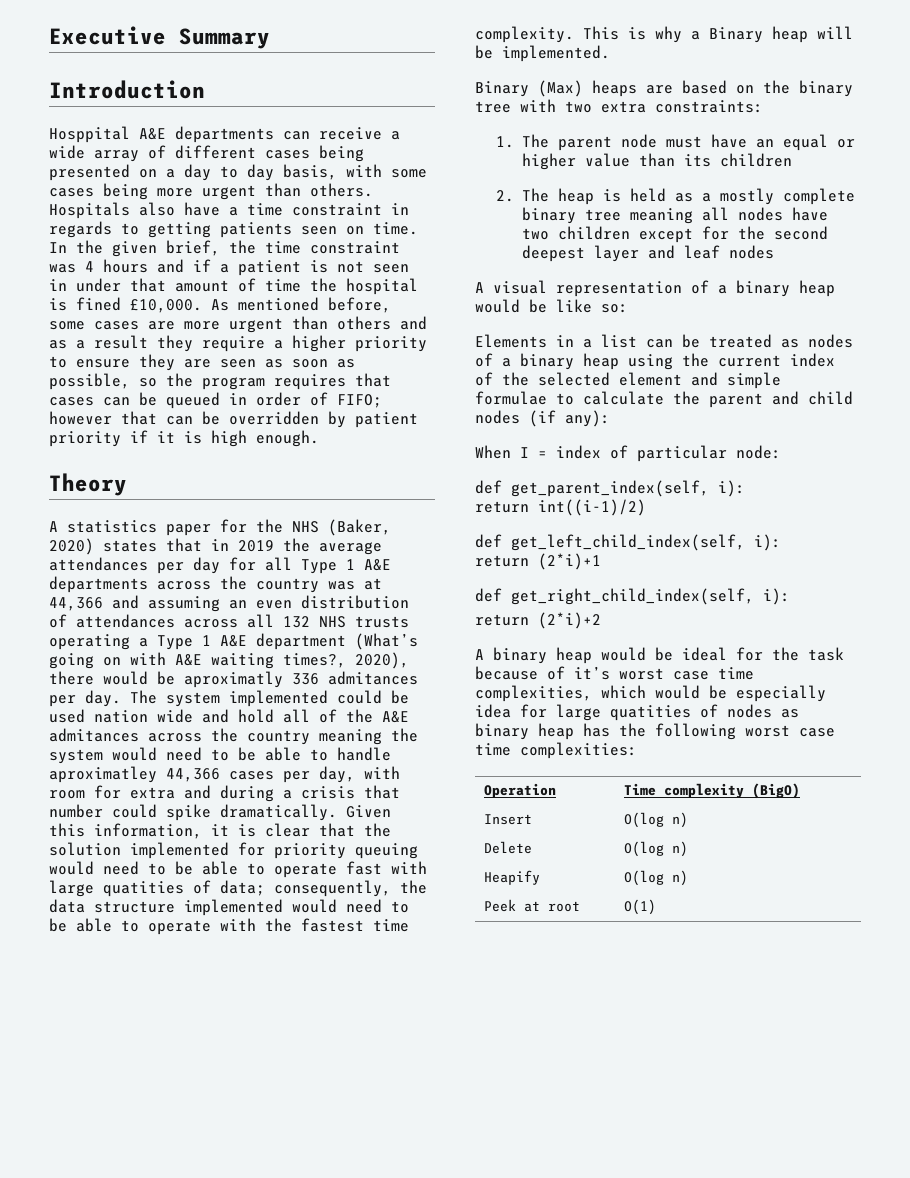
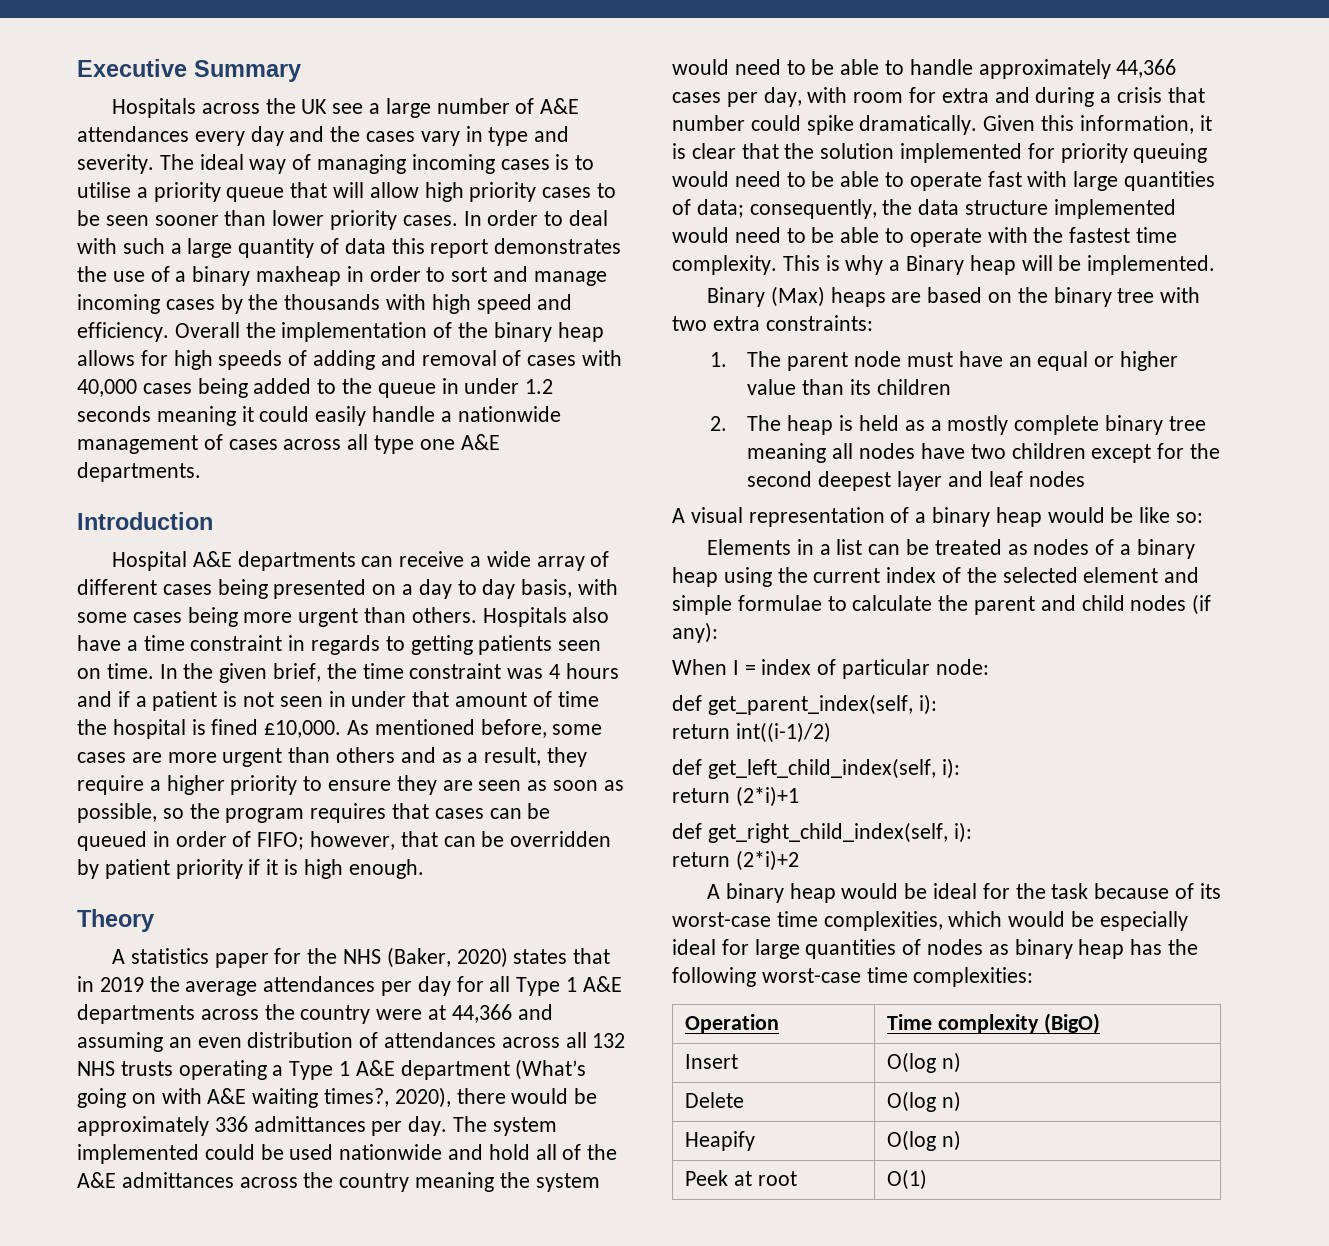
+ Hospitals across the UK see a large number of A&E attendances every day and the cases vary in type and severity. The ideal way of managing incoming cases is to utilise a priority queue that will allow high priority cases to be seen sooner than lower priority cases. In order to deal with such a large quantity of data this report demonstrates the use of a binary maxheap in order to sort and manage incoming cases by the thousands with high speed and efficiency. Overall the implementation of the binary heap allows for high speeds of adding and removal of cases with 40,000 cases being added to the queue in under 1.2 seconds meaning it could easily handle a nationwide management of cases across all type one A&E departments.
- Hosppital A&E departments can receive a wide array of different cases being presented on a day to day basis, with some cases being more urgent than others.
+ Hospital A&E departments can receive a wide array of different cases being presented on a day to day basis, with some cases being more urgent than others.
- As mentioned before, some cases are more urgent than others and as a result they require a higher priority to ensure they are seen as soon as possible, so the program requires that cases can be queued in order of FIFO; however that can be overridden by patient priority if it is high enough.
+ As mentioned before, some cases are more urgent than others and as a result, they require a higher priority to ensure they are seen as soon as possible, so the program requires that cases can be queued in order of FIFO; however, that can be overridden by patient priority if it is high enough.
- A statistics paper for the NHS (Baker, 2020) states that in 2019 the average attendances per day for all Type 1 A&E departments across the country was at 44,366 and assuming an even distribution of attendances across all 132 NHS trusts operating a Type 1 A&E department (What’s going on with A&E waiting times?, 2020), there would be aproximatly 336 admitances per day.
+ A statistics paper for the NHS (Baker, 2020) states that in 2019 the average attendances per day for all Type 1 A&E departments across the country were at 44,366 and assuming an even distribution of attendances across all 132 NHS trusts operating a Type 1 A&E department (What’s going on with A&E waiting times?, 2020), there would be approximately 336 admittances per day.
- The system implemented could be used nation wide and hold all of the A&E admitances across the country meaning the system would need to be able to handle aproximatley 44,366 cases per day, with room for extra and during a crisis that number could spike dramatically.
+ The system implemented could be used nationwide and hold all of the A&E admittances across the country meaning the system would need to be able to handle approximately 44,366 cases per day, with room for extra and during a crisis that number could spike dramatically.
- Given this information, it is clear that the solution implemented for priority queuing would need to be able to operate fast with large quatities of data; consequently, the data structure implemented would need to be able to operate with the fastest time complexity.
+ Given this information, it is clear that the solution implemented for priority queuing would need to be able to operate fast with large quantities of data; consequently, the data structure implemented would need to be able to operate with the fastest time complexity.
- A binary heap would be ideal for the task because of it’s worst case time complexities, which would be especially idea for large quatities of nodes as binary heap has the following worst case time complexities:
+ A binary heap would be ideal for the task because of its worst-case time complexities, which would be especially ideal for large quantities of nodes as binary heap has the following worst-case time complexities:

